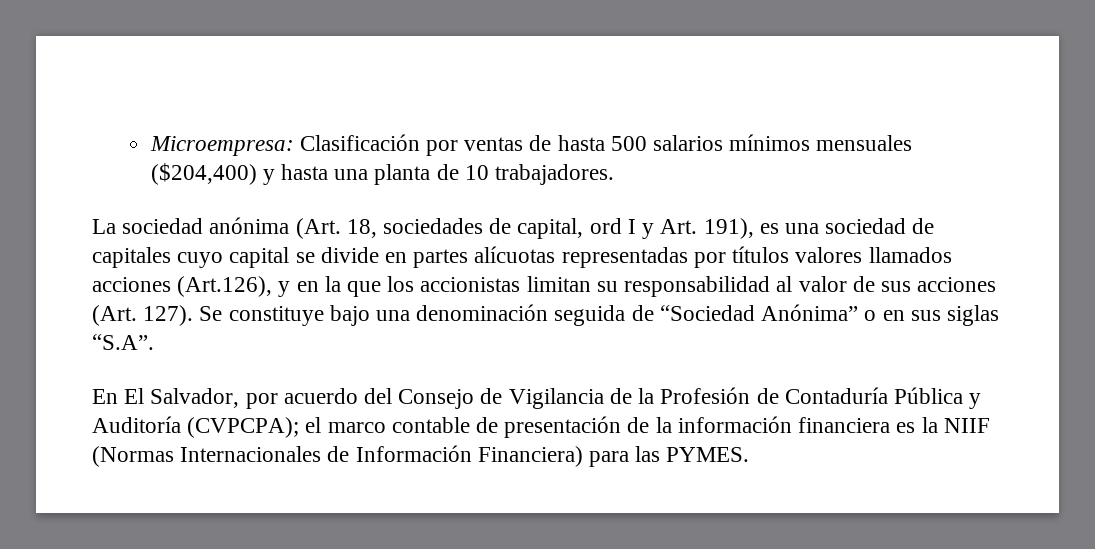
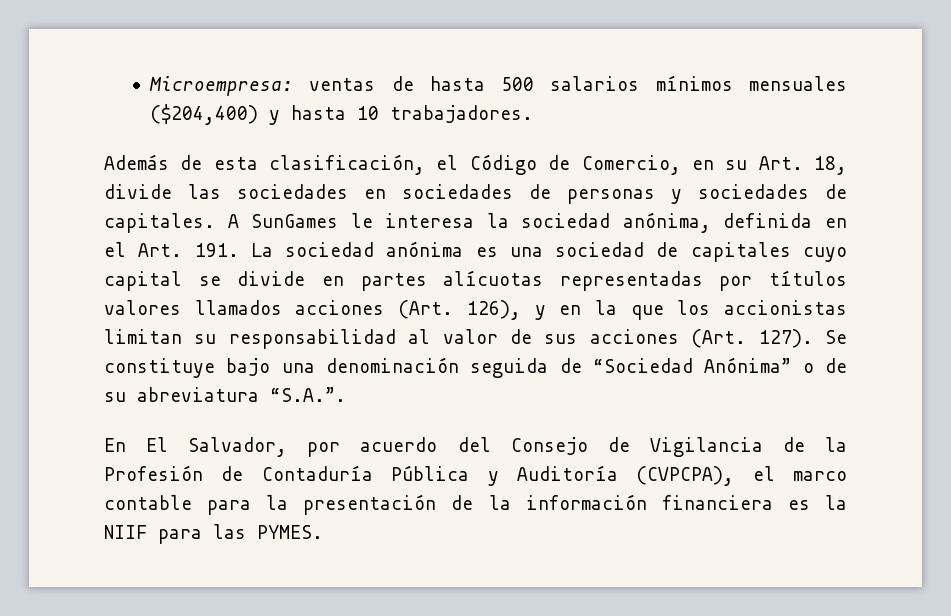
- Microempresa: Clasificación por ventas de hasta 500 salarios mínimos mensuales ($204,400) y hasta una planta de 10 trabajadores.
+ Microempresa: ventas de hasta 500 salarios mínimos mensuales ($204,400) y hasta 10 trabajadores.
- La sociedad anónima (Art. 18, sociedades de capital, ord I y Art. 191), es una sociedad de capitales cuyo capital se divide en partes alícuotas representadas por títulos valores llamados acciones (Art.126), y en la que los accionistas limitan su responsabilidad al valor de sus acciones (Art. 127).
+ Además de esta clasificación, el Código de Comercio, en su Art. 18, divide las sociedades en sociedades de personas y sociedades de capitales. A SunGames le interesa la sociedad anónima, definida en el Art. 191. La sociedad anónima es una sociedad de capitales cuyo capital se divide en partes alícuotas representadas por títulos valores llamados acciones (Art. 126), y en la que los accionistas limitan su responsabilidad al valor de sus acciones (Art. 127).
- Se constituye bajo una denominación seguida de “Sociedad Anónima” o en sus siglas “S.A”.
+ Se constituye bajo una denominación seguida de “Sociedad Anónima” o de su abreviatura “S.A.”.
- En El Salvador, por acuerdo del Consejo de Vigilancia de la Profesión de Contaduría Pública y Auditoría (CVPCPA); el marco contable de presentación de la información financiera es la NIIF (Normas Internacionales de Información Financiera) para las PYMES.
+ En El Salvador, por acuerdo del Consejo de Vigilancia de la Profesión de Contaduría Pública y Auditoría (CVPCPA), el marco contable para la presentación de la información financiera es la NIIF para las PYMES.

